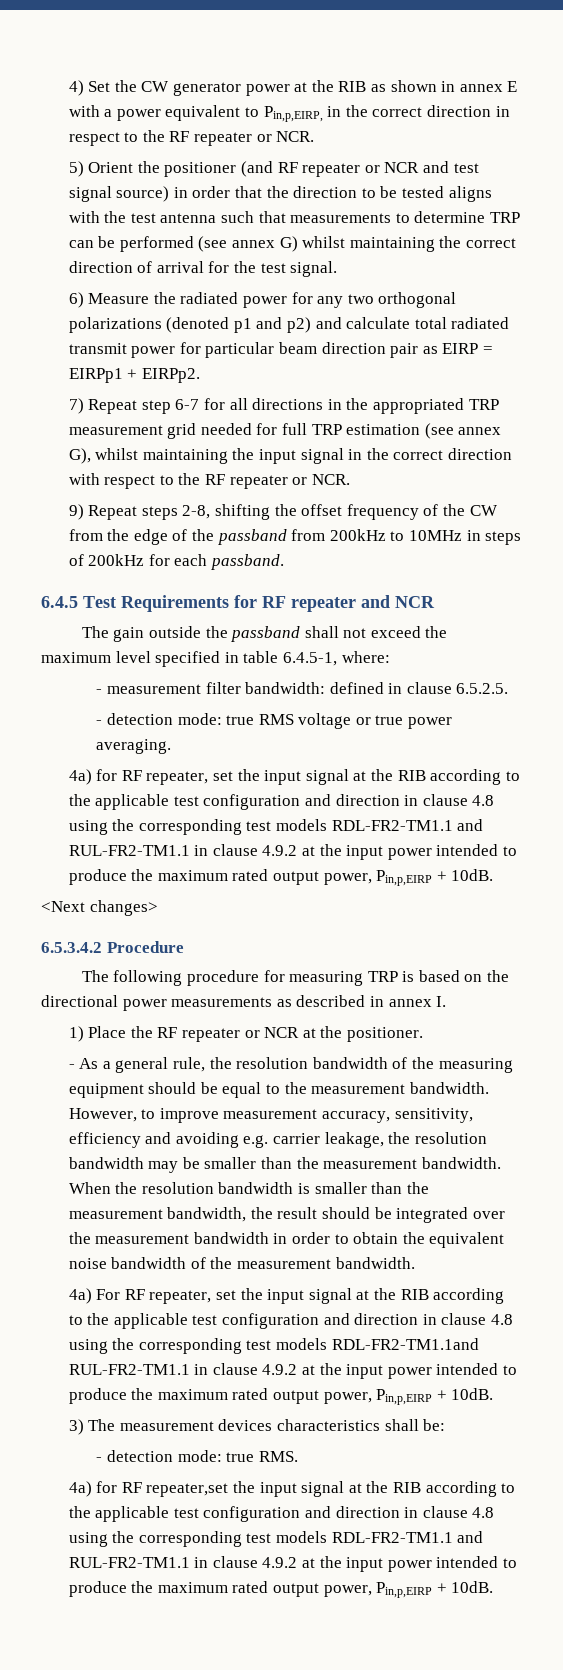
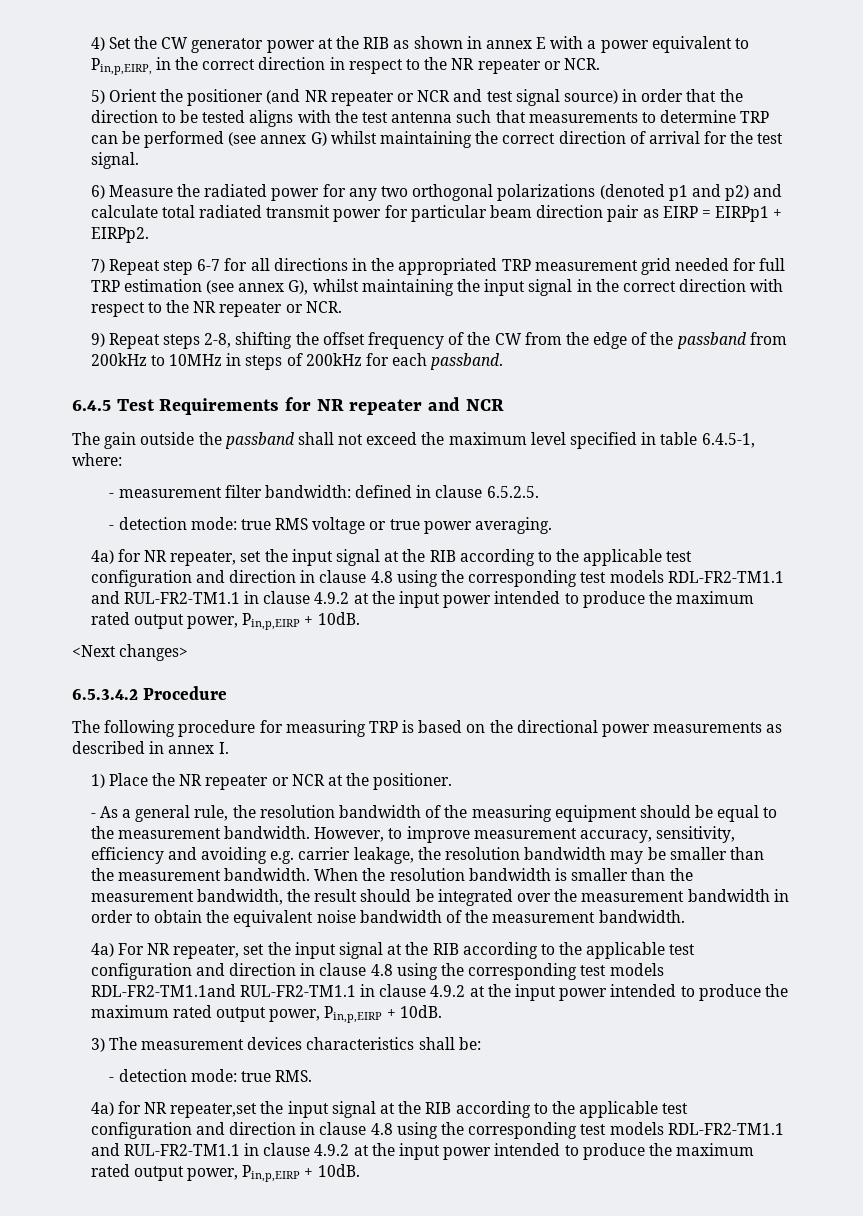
- 4) Set the CW generator power at the RIB as shown in annex E with a power equivalent to Pin,p,EIRP, in the correct direction in respect to the RF repeater or NCR.
+ 4) Set the CW generator power at the RIB as shown in annex E with a power equivalent to Pin,p,EIRP, in the correct direction in respect to the NR repeater or NCR.
- 5) Orient the positioner (and RF repeater or NCR and test signal source) in order that the direction to be tested aligns with the test antenna such that measurements to determine TRP can be performed (see annex G) whilst maintaining the correct direction of arrival for the test signal.
+ 5) Orient the positioner (and NR repeater or NCR and test signal source) in order that the direction to be tested aligns with the test antenna such that measurements to determine TRP can be performed (see annex G) whilst maintaining the correct direction of arrival for the test signal.
- 7) Repeat step 6-7 for all directions in the appropriated TRP measurement grid needed for full TRP estimation (see annex G), whilst maintaining the input signal in the correct direction with respect to the RF repeater or NCR.
+ 7) Repeat step 6-7 for all directions in the appropriated TRP measurement grid needed for full TRP estimation (see annex G), whilst maintaining the input signal in the correct direction with respect to the NR repeater or NCR.
- 6.4.5 Test Requirements for RF repeater and NCR
+ 6.4.5 Test Requirements for NR repeater and NCR
- 4a) for RF repeater, set the input signal at the RIB according to the applicable test configuration and direction in clause 4.8 using the corresponding test models RDL-FR2-TM1.1 and RUL-FR2-TM1.1 in clause 4.9.2 at the input power intended to produce the maximum rated output power, Pin,p,EIRP + 10dB.
+ 4a) for NR repeater, set the input signal at the RIB according to the applicable test configuration and direction in clause 4.8 using the corresponding test models RDL-FR2-TM1.1 and RUL-FR2-TM1.1 in clause 4.9.2 at the input power intended to produce the maximum rated output power, Pin,p,EIRP + 10dB.
- 1) Place the RF repeater or NCR at the positioner.
+ 1) Place the NR repeater or NCR at the positioner.
- 4a) For RF repeater, set the input signal at the RIB according to the applicable test configuration and direction in clause 4.8 using the corresponding test models RDL-FR2-TM1.1and RUL-FR2-TM1.1 in clause 4.9.2 at the input power intended to produce the maximum rated output power, Pin,p,EIRP + 10dB.
+ 4a) For NR repeater, set the input signal at the RIB according to the applicable test configuration and direction in clause 4.8 using the corresponding test models RDL-FR2-TM1.1and RUL-FR2-TM1.1 in clause 4.9.2 at the input power intended to produce the maximum rated output power, Pin,p,EIRP + 10dB.
- 4a) for RF repeater,set the input signal at the RIB according to the applicable test configuration and direction in clause 4.8 using the corresponding test models RDL-FR2-TM1.1 and RUL-FR2-TM1.1 in clause 4.9.2 at the input power intended to produce the maximum rated output power, Pin,p,EIRP + 10dB.
+ 4a) for NR repeater,set the input signal at the RIB according to the applicable test configuration and direction in clause 4.8 using the corresponding test models RDL-FR2-TM1.1 and RUL-FR2-TM1.1 in clause 4.9.2 at the input power intended to produce the maximum rated output power, Pin,p,EIRP + 10dB.

